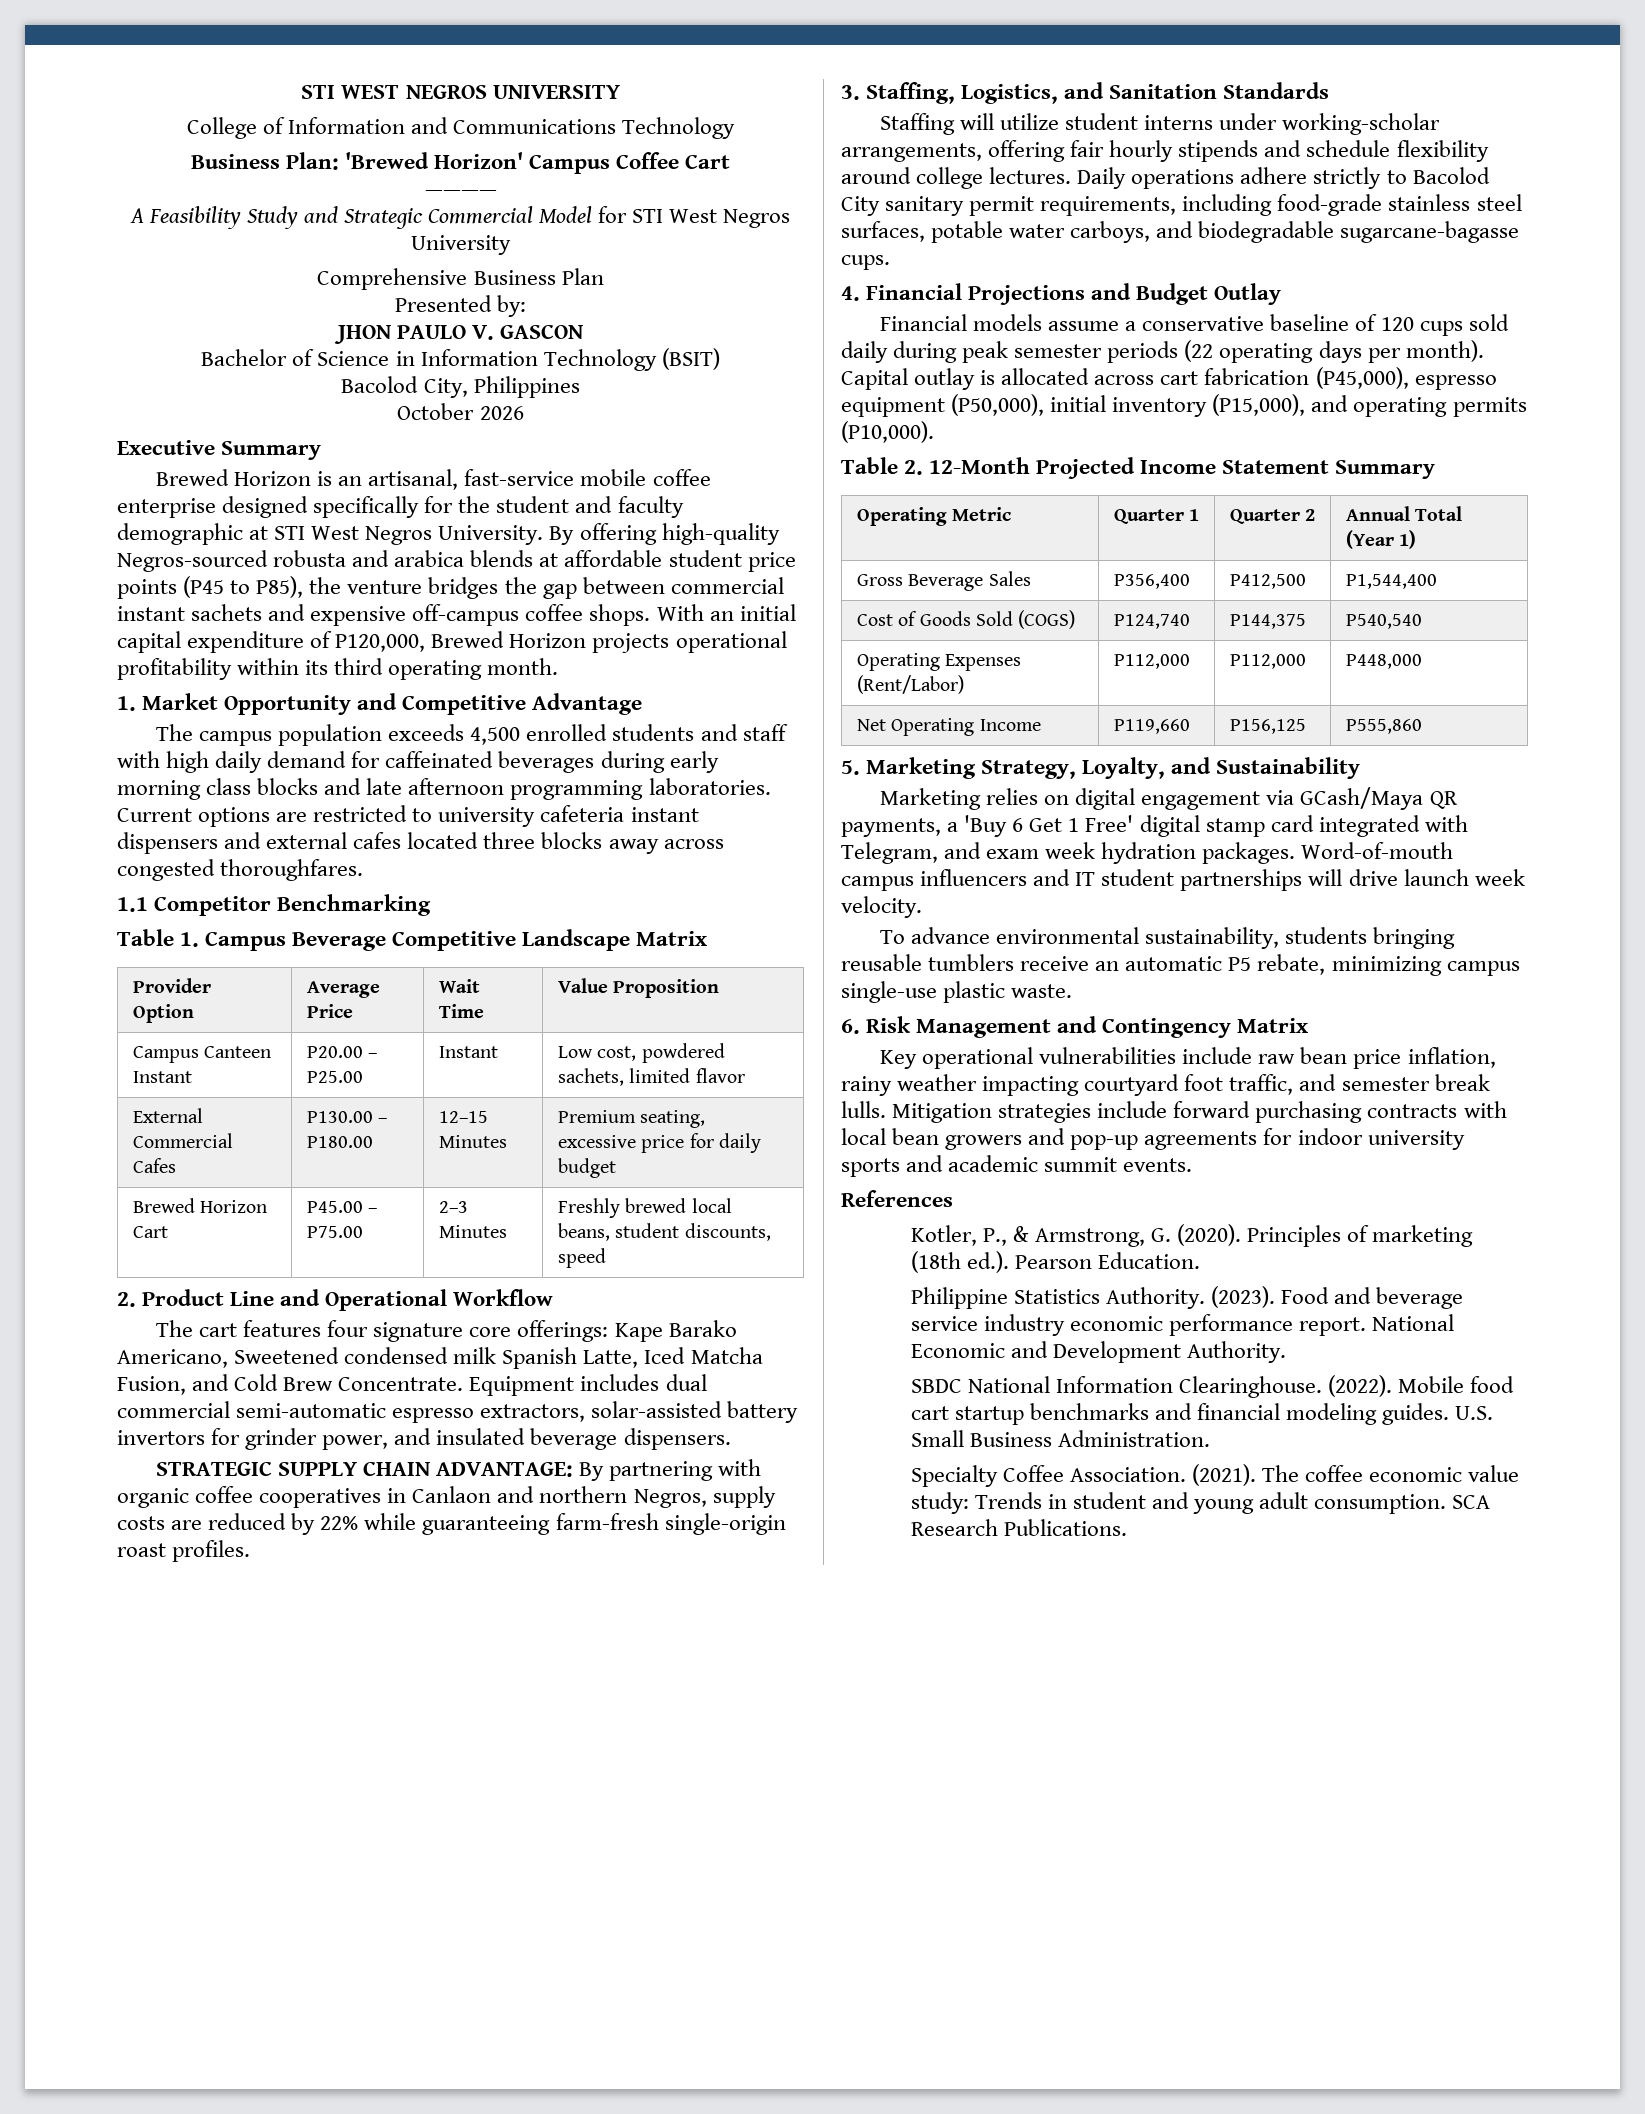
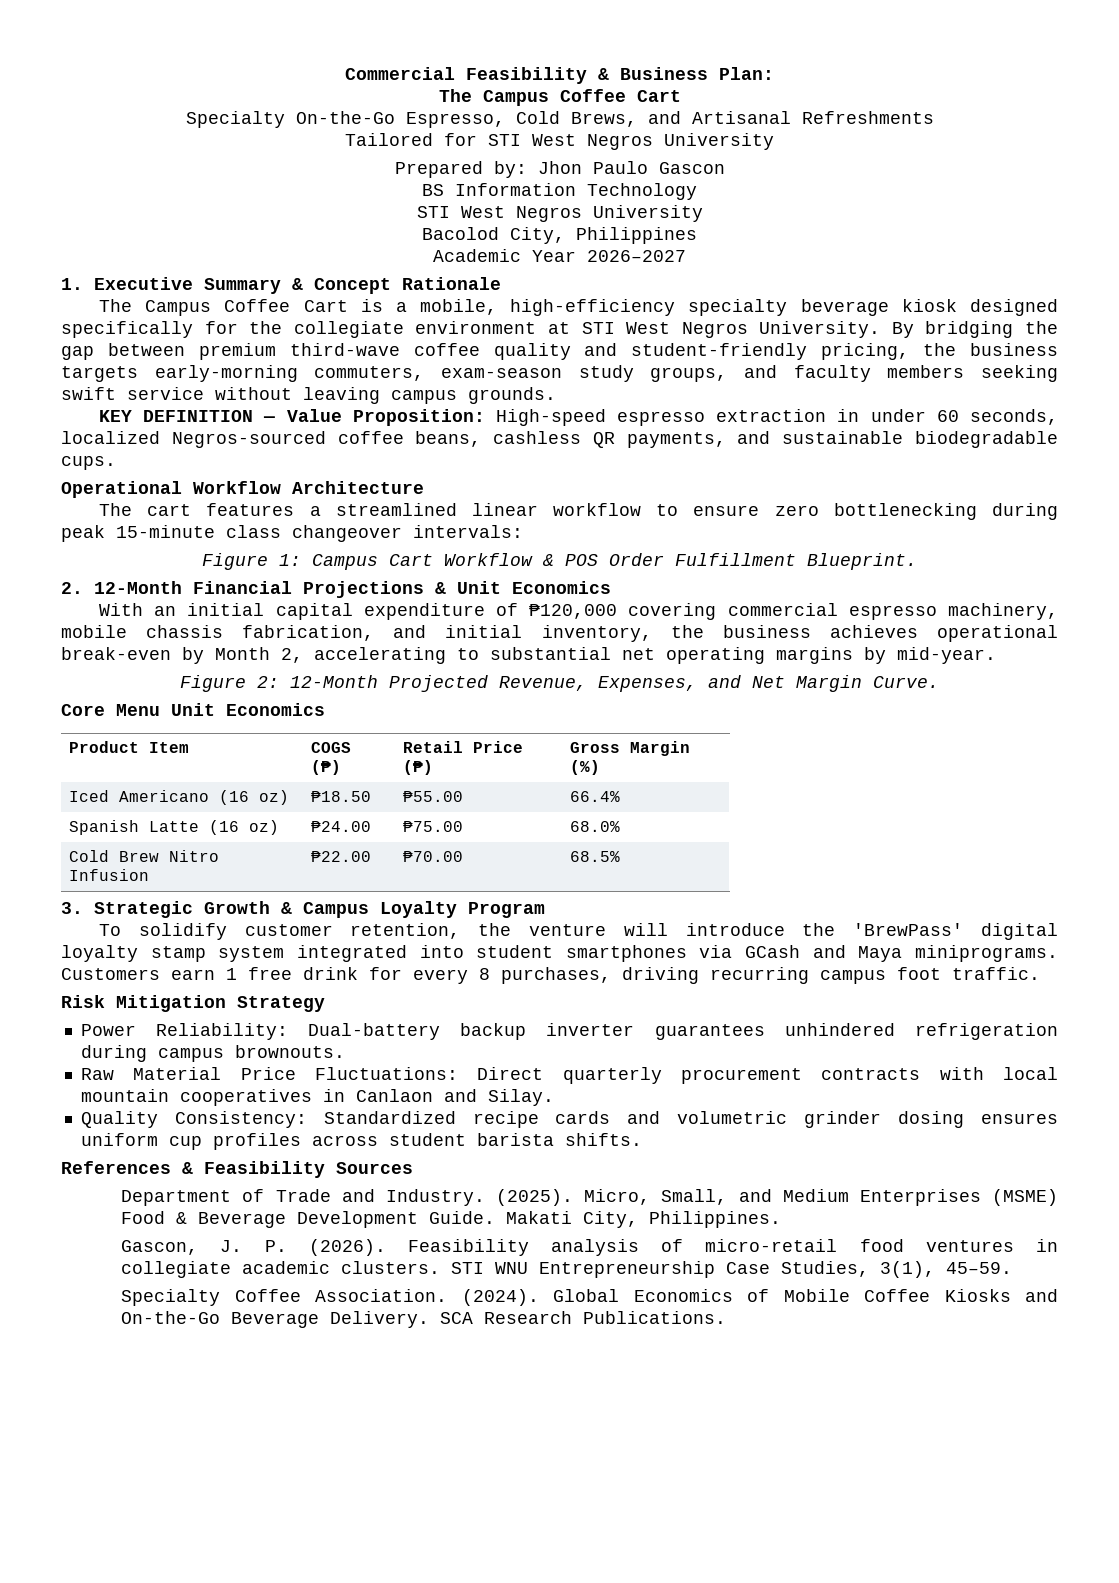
- STI WEST NEGROS UNIVERSITY
- College of Information and Communications Technology
- Business Plan: 'Brewed Horizon' Campus Coffee Cart
+ Commercial Feasibility & Business Plan:
+ The Campus Coffee Cart
- ————
- A Feasibility Study and Strategic Commercial Model for STI West Negros University
+ Specialty On-the-Go Espresso, Cold Brews, and Artisanal Refreshments
+ Tailored for STI West Negros University
- Comprehensive Business Plan
- Presented by:
- JHON PAULO V. GASCON
- Bachelor of Science in Information Technology (BSIT)
+ Prepared by: Jhon Paulo Gascon
+ BS Information Technology
+ STI West Negros University
  Bacolod City, Philippines
- October 2026
- Executive Summary
- Brewed Horizon is an artisanal, fast-service mobile coffee enterprise designed specifically for the student and faculty demographic at STI West Negros University.
+ Academic Year 2026–2027
+ 1. Executive Summary & Concept Rationale
+ The Campus Coffee Cart is a mobile, high-efficiency specialty beverage kiosk designed specifically for the collegiate environment at STI West Negros University.
- By offering high-quality Negros-sourced robusta and arabica blends at affordable student price points (P45 to P85), the venture bridges the gap between commercial instant sachets and expensive off-campus coffee shops. With an initial capital expenditure of P120,000, Brewed Horizon projects operational profitability within its third operating month.
- 1. Market Opportunity and Competitive Advantage
- The campus population exceeds 4,500 enrolled students and staff with high daily demand for caffeinated beverages during early morning class blocks and late afternoon programming laboratories. Current options are restricted to university cafeteria instant dispensers and external cafes located three blocks away across congested thoroughfares.
- 1.1 Competitor Benchmarking
- Table 1. Campus Beverage Competitive Landscape Matrix
- Provider Option | Average Price | Wait Time | Value Proposition
- Campus Canteen Instant | P20.00 – P25.00 | Instant | Low cost, powdered sachets, limited flavor
- External Commercial Cafes | P130.00 – P180.00 | 12–15 Minutes | Premium seating, excessive price for daily budget
- Brewed Horizon Cart | P45.00 – P75.00 | 2–3 Minutes | Freshly brewed local beans, student discounts, speed
- 2. Product Line and Operational Workflow
- The cart features four signature core offerings: Kape Barako Americano, Sweetened condensed milk Spanish Latte, Iced Matcha Fusion, and Cold Brew Concentrate. Equipment includes dual commercial semi-automatic espresso extractors, solar-assisted battery invertors for grinder power, and insulated beverage dispensers.
- STRATEGIC SUPPLY CHAIN ADVANTAGE: By partnering with organic coffee cooperatives in Canlaon and northern Negros, supply costs are reduced by 22% while guaranteeing farm-fresh single-origin roast profiles.
- 3. Staffing, Logistics, and Sanitation Standards
- Staffing will utilize student interns under working-scholar arrangements, offering fair hourly stipends and schedule flexibility around college lectures. Daily operations adhere strictly to Bacolod City sanitary permit requirements, including food-grade stainless steel surfaces, potable water carboys, and biodegradable sugarcane-bagasse cups.
- 4. Financial Projections and Budget Outlay
- Financial models assume a conservative baseline of 120 cups sold daily during peak semester periods (22 operating days per month). Capital outlay is allocated across cart fabrication (P45,000), espresso equipment (P50,000), initial inventory (P15,000), and operating permits (P10,000).
- Table 2. 12-Month Projected Income Statement Summary
- Operating Metric | Quarter 1 | Quarter 2 | Annual Total (Year 1)
- Gross Beverage Sales | P356,400 | P412,500 | P1,544,400
- Cost of Goods Sold (COGS) | P124,740 | P144,375 | P540,540
- Operating Expenses (Rent/Labor) | P112,000 | P112,000 | P448,000
- Net Operating Income | P119,660 | P156,125 | P555,860
- 5. Marketing Strategy, Loyalty, and Sustainability
- Marketing relies on digital engagement via GCash/Maya QR payments, a 'Buy 6 Get 1 Free' digital stamp card integrated with Telegram, and exam week hydration packages. Word-of-mouth campus influencers and IT student partnerships will drive launch week velocity.
- To advance environmental sustainability, students bringing reusable tumblers receive an automatic P5 rebate, minimizing campus single-use plastic waste.
- 6. Risk Management and Contingency Matrix
- Key operational vulnerabilities include raw bean price inflation, rainy weather impacting courtyard foot traffic, and semester break lulls. Mitigation strategies include forward purchasing contracts with local bean growers and pop-up agreements for indoor university sports and academic summit events.
- References
- Kotler, P., & Armstrong, G. (2020). Principles of marketing (18th ed.). Pearson Education.
- Philippine Statistics Authority. (2023). Food and beverage service industry economic performance report. National Economic and Development Authority.
- SBDC National Information Clearinghouse. (2022). Mobile food cart startup benchmarks and financial modeling guides. U.S. Small Business Administration.
- Specialty Coffee Association. (2021). The coffee economic value study: Trends in student and young adult consumption.
+ By bridging the gap between premium third-wave coffee quality and student-friendly pricing, the business targets early-morning commuters, exam-season study groups, and faculty members seeking swift service without leaving campus grounds.
+ KEY DEFINITION — Value Proposition: High-speed espresso extraction in under 60 seconds, localized Negros-sourced coffee beans, cashless QR payments, and sustainable biodegradable cups.
+ Operational Workflow Architecture
+ The cart features a streamlined linear workflow to ensure zero bottlenecking during peak 15-minute class changeover intervals:
+ Figure 1: Campus Cart Workflow & POS Order Fulfillment Blueprint.
+ 2. 12-Month Financial Projections & Unit Economics
+ With an initial capital expenditure of ₱120,000 covering commercial espresso machinery, mobile chassis fabrication, and initial inventory, the business achieves operational break-even by Month 2, accelerating to substantial net operating margins by mid-year.
+ Figure 2: 12-Month Projected Revenue, Expenses, and Net Margin Curve.
+ Core Menu Unit Economics
+ Product Item | COGS (₱) | Retail Price (₱) | Gross Margin (%)
+ Iced Americano (16 oz) | ₱18.50 | ₱55.00 | 66.4%
+ Spanish Latte (16 oz) | ₱24.00 | ₱75.00 | 68.0%
+ Cold Brew Nitro Infusion | ₱22.00 | ₱70.00 | 68.5%
+ 3. Strategic Growth & Campus Loyalty Program
+ To solidify customer retention, the venture will introduce the 'BrewPass' digital loyalty stamp system integrated into student smartphones via GCash and Maya miniprograms. Customers earn 1 free drink for every 8 purchases, driving recurring campus foot traffic.
+ Risk Mitigation Strategy
+ Power Reliability: Dual-battery backup inverter guarantees unhindered refrigeration during campus brownouts.
+ Raw Material Price Fluctuations: Direct quarterly procurement contracts with local mountain cooperatives in Canlaon and Silay.
+ Quality Consistency: Standardized recipe cards and volumetric grinder dosing ensures uniform cup profiles across student barista shifts.
+ References & Feasibility Sources
+ Department of Trade and Industry. (2025). Micro, Small, and Medium Enterprises (MSME) Food & Beverage Development Guide. Makati City, Philippines.
+ Gascon, J. P. (2026). Feasibility analysis of micro-retail food ventures in collegiate academic clusters. STI WNU Entrepreneurship Case Studies, 3(1), 45–59.
+ Specialty Coffee Association. (2024). Global Economics of Mobile Coffee Kiosks and On-the-Go Beverage Delivery.

